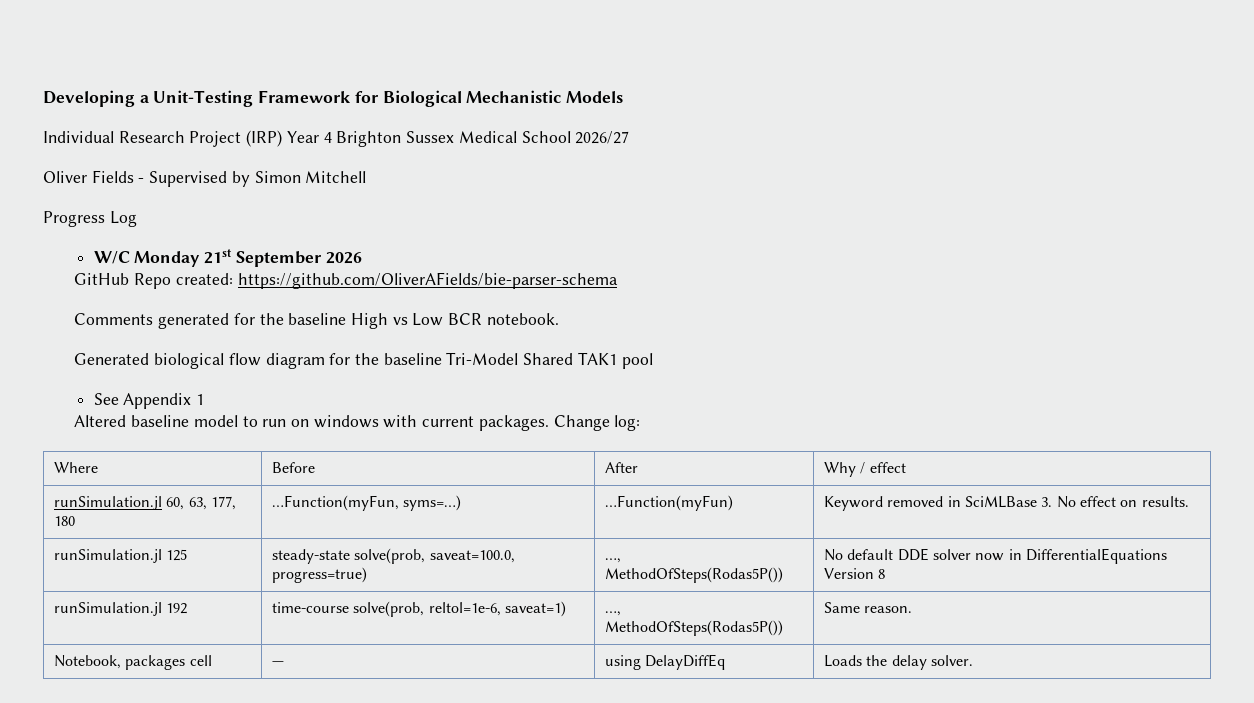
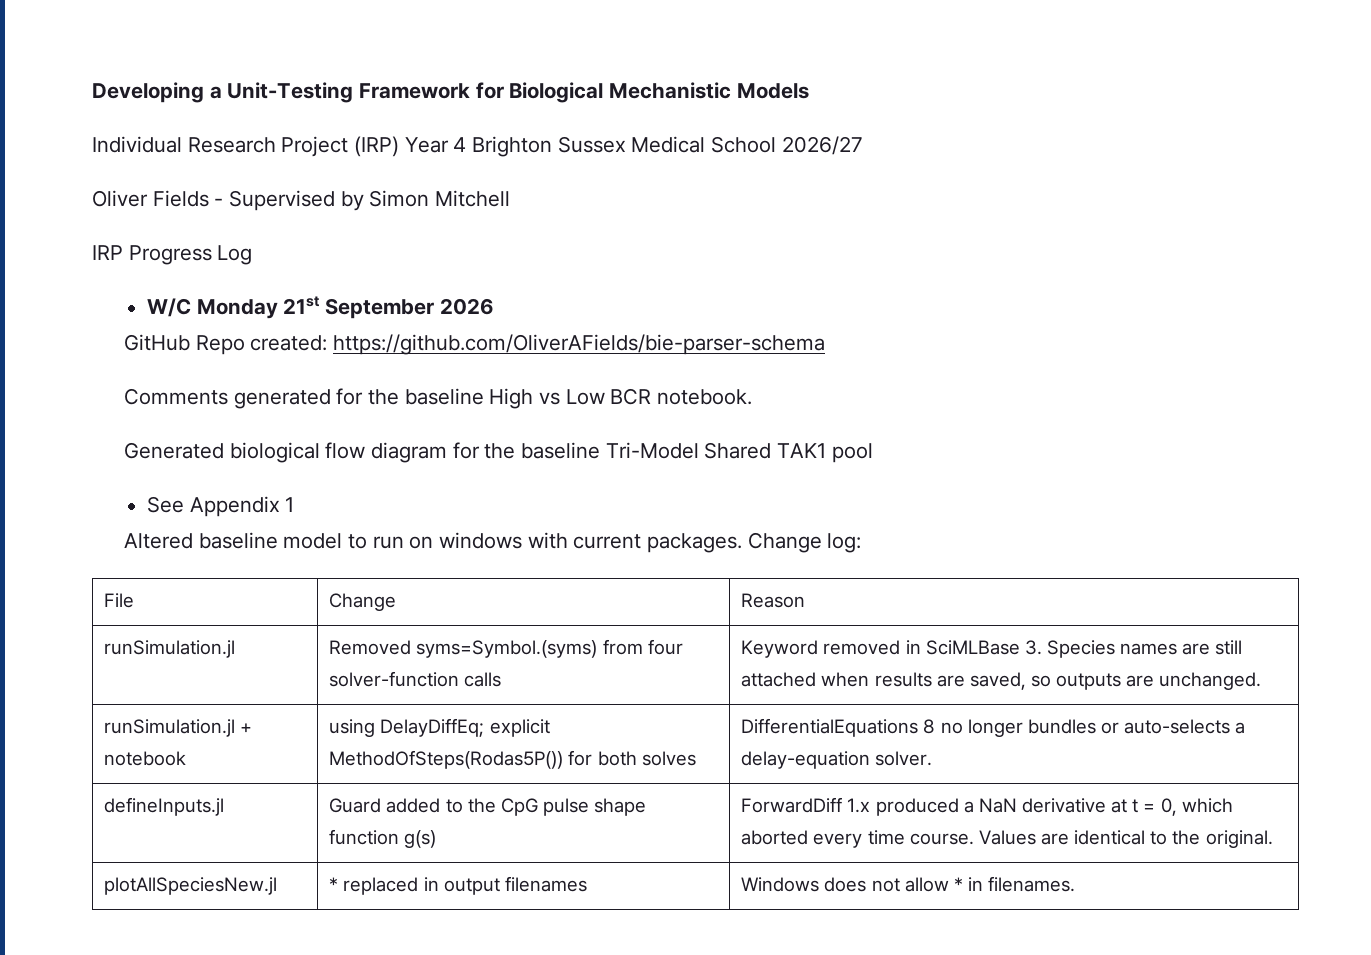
- Progress Log
+ IRP Progress Log
- Where | Before | After | Why / effect
- runSimulation.jl 60, 63, 177, 180 | …Function(myFun, syms=…) | …Function(myFun) | Keyword removed in SciMLBase 3. No effect on results.
- runSimulation.jl 125 | steady-state solve(prob, saveat=100.0, progress=true) | …, MethodOfSteps(Rodas5P()) | No default DDE solver now in DifferentialEquations Version 8
- runSimulation.jl 192 | time-course solve(prob, reltol=1e-6, saveat=1) | …, MethodOfSteps(Rodas5P()) | Same reason.
- Notebook, packages cell | — | using DelayDiffEq | Loads the delay solver.
+ File | Change | Reason
+ runSimulation.jl | Removed syms=Symbol.(syms) from four solver-function calls | Keyword removed in SciMLBase 3. Species names are still attached when results are saved, so outputs are unchanged.
+ runSimulation.jl + notebook | using DelayDiffEq; explicit MethodOfSteps(Rodas5P()) for both solves | DifferentialEquations 8 no longer bundles or auto-selects a delay-equation solver.
+ defineInputs.jl | Guard added to the CpG pulse shape function g(s) | ForwardDiff 1.x produced a NaN derivative at t = 0, which aborted every time course. Values are identical to the original.
+ plotAllSpeciesNew.jl | * replaced in output filenames | Windows does not allow * in filenames.

